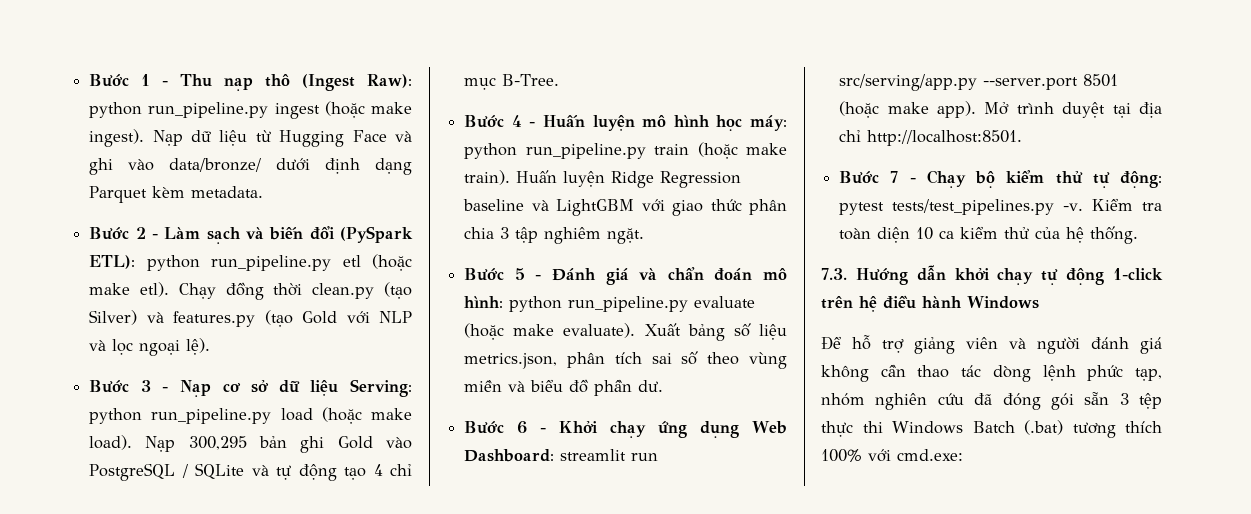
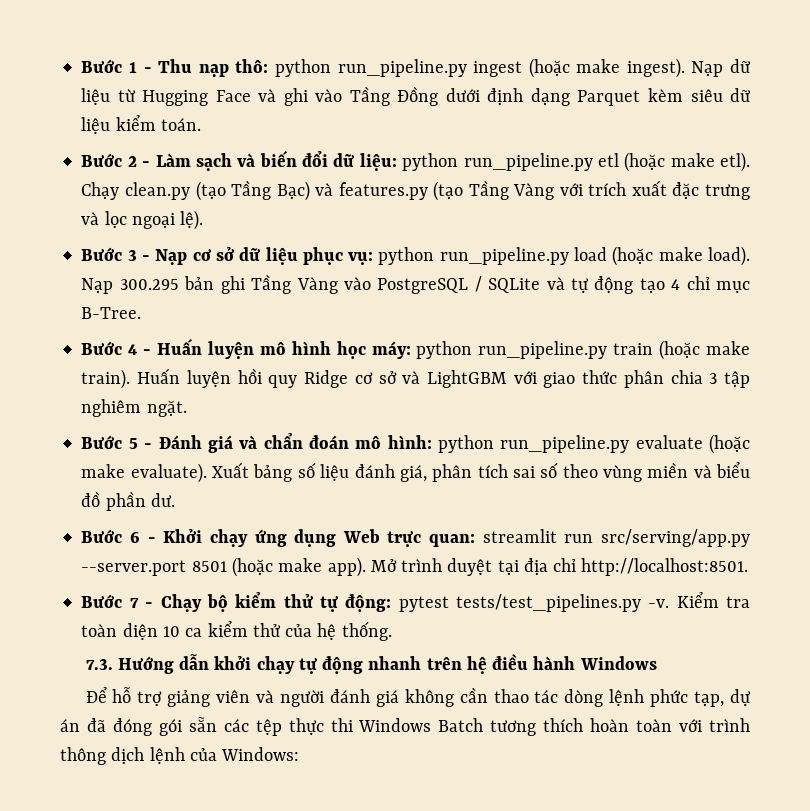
- Bước 1 - Thu nạp thô (Ingest Raw): python run_pipeline.py ingest (hoặc make ingest).
+ Bước 1 - Thu nạp thô: python run_pipeline.py ingest (hoặc make ingest).
- Nạp dữ liệu từ Hugging Face và ghi vào data/bronze/ dưới định dạng Parquet kèm metadata.
+ Nạp dữ liệu từ Hugging Face và ghi vào Tầng Đồng dưới định dạng Parquet kèm siêu dữ liệu kiểm toán.
- Bước 2 - Làm sạch và biến đổi (PySpark ETL): python run_pipeline.py etl (hoặc make etl).
+ Bước 2 - Làm sạch và biến đổi dữ liệu: python run_pipeline.py etl (hoặc make etl).
- Chạy đồng thời clean.py (tạo Silver) và features.py (tạo Gold với NLP và lọc ngoại lệ).
+ Chạy clean.py (tạo Tầng Bạc) và features.py (tạo Tầng Vàng với trích xuất đặc trưng và lọc ngoại lệ).
- Bước 3 - Nạp cơ sở dữ liệu Serving: python run_pipeline.py load (hoặc make load).
+ Bước 3 - Nạp cơ sở dữ liệu phục vụ: python run_pipeline.py load (hoặc make load).
- Nạp 300,295 bản ghi Gold vào PostgreSQL / SQLite và tự động tạo 4 chỉ mục B-Tree.
+ Nạp 300.295 bản ghi Tầng Vàng vào PostgreSQL / SQLite và tự động tạo 4 chỉ mục B-Tree.
- Huấn luyện Ridge Regression baseline và LightGBM với giao thức phân chia 3 tập nghiêm ngặt.
+ Huấn luyện hồi quy Ridge cơ sở và LightGBM với giao thức phân chia 3 tập nghiêm ngặt.
- Xuất bảng số liệu metrics.json, phân tích sai số theo vùng miền và biểu đồ phần dư.
+ Xuất bảng số liệu đánh giá, phân tích sai số theo vùng miền và biểu đồ phần dư.
- Bước 6 - Khởi chạy ứng dụng Web Dashboard: streamlit run src/serving/app.py --server.port 8501 (hoặc make app).
+ Bước 6 - Khởi chạy ứng dụng Web trực quan: streamlit run src/serving/app.py --server.port 8501 (hoặc make app).
- 7.3. Hướng dẫn khởi chạy tự động 1-click trên hệ điều hành Windows
+ 7.3. Hướng dẫn khởi chạy tự động nhanh trên hệ điều hành Windows
- Để hỗ trợ giảng viên và người đánh giá không cần thao tác dòng lệnh phức tạp, nhóm nghiên cứu đã đóng gói sẵn 3 tệp thực thi Windows Batch (.bat) tương thích 100% với cmd.exe:
+ Để hỗ trợ giảng viên và người đánh giá không cần thao tác dòng lệnh phức tạp, dự án đã đóng gói sẵn các tệp thực thi Windows Batch tương thích hoàn toàn với trình thông dịch lệnh của Windows:

